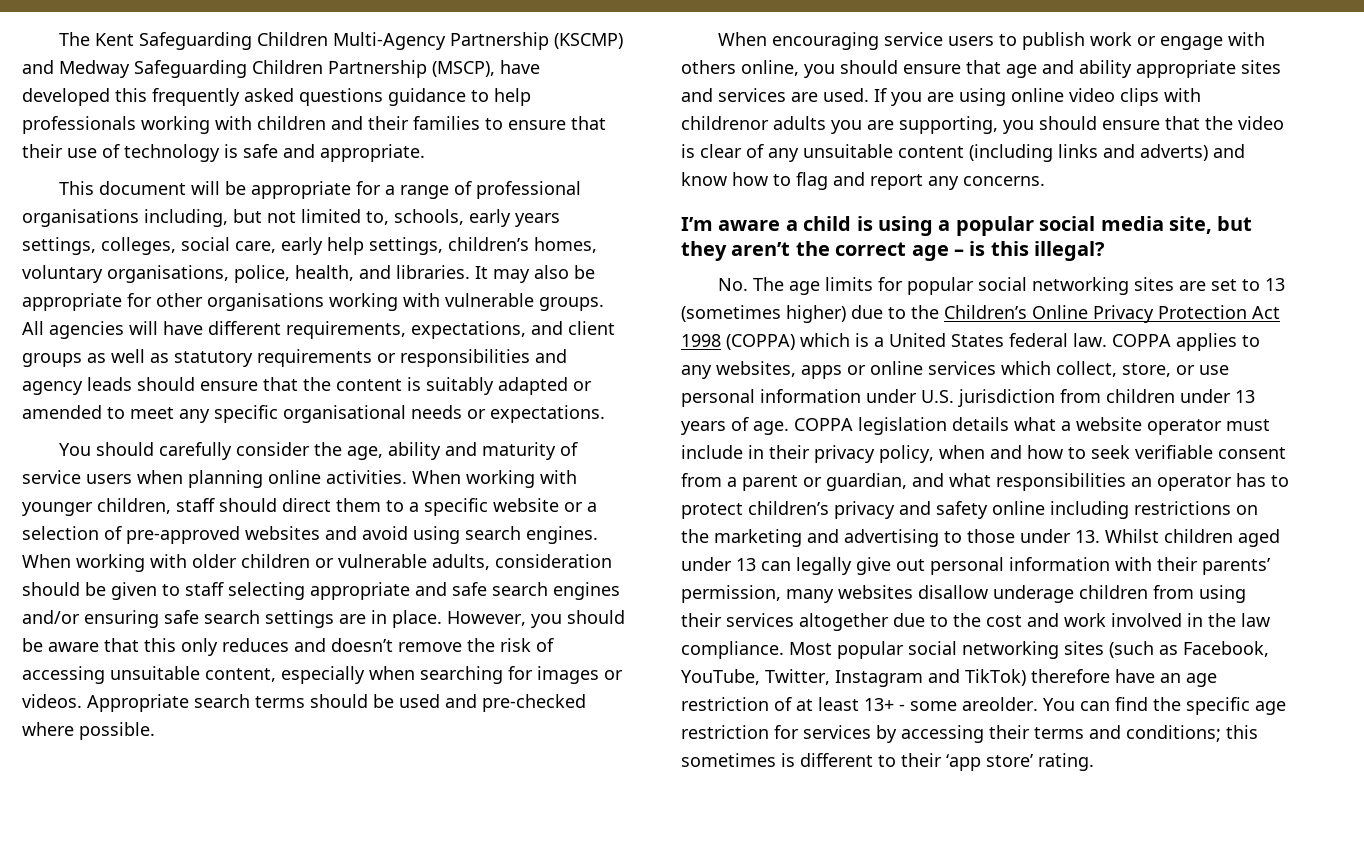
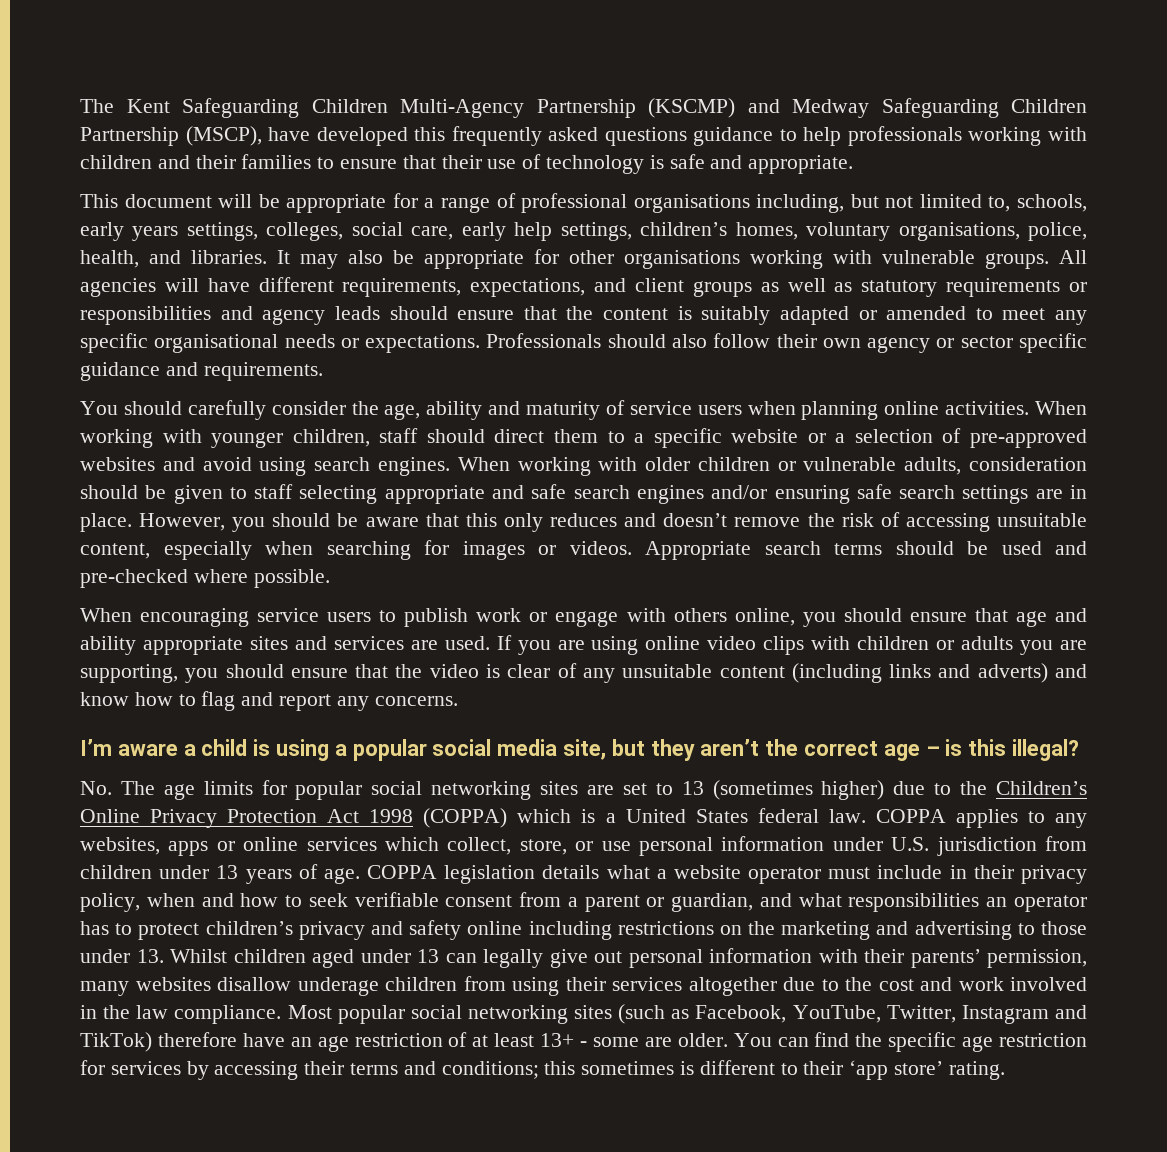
+ Professionals should also follow their own agency or sector specific guidance and requirements.
- If you are using online video clips with childrenor adults you are supporting, you should ensure that the video is clear of any unsuitable content (including links and adverts) and know how to flag and report any concerns.
+ If you are using online video clips with children or adults you are supporting, you should ensure that the video is clear of any unsuitable content (including links and adverts) and know how to flag and report any concerns.
- Most popular social networking sites (such as Facebook, YouTube, Twitter, Instagram and TikTok) therefore have an age restriction of at least 13+ - some areolder.
+ Most popular social networking sites (such as Facebook, YouTube, Twitter, Instagram and TikTok) therefore have an age restriction of at least 13+ - some are older.

